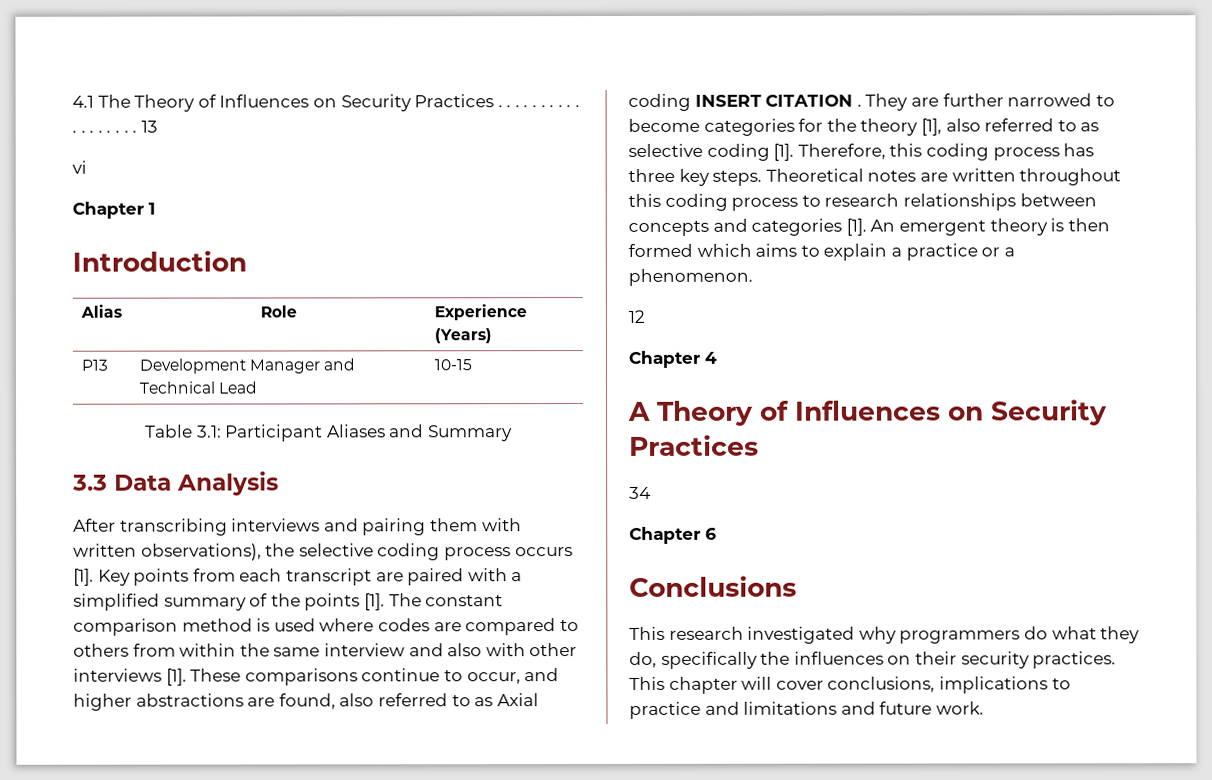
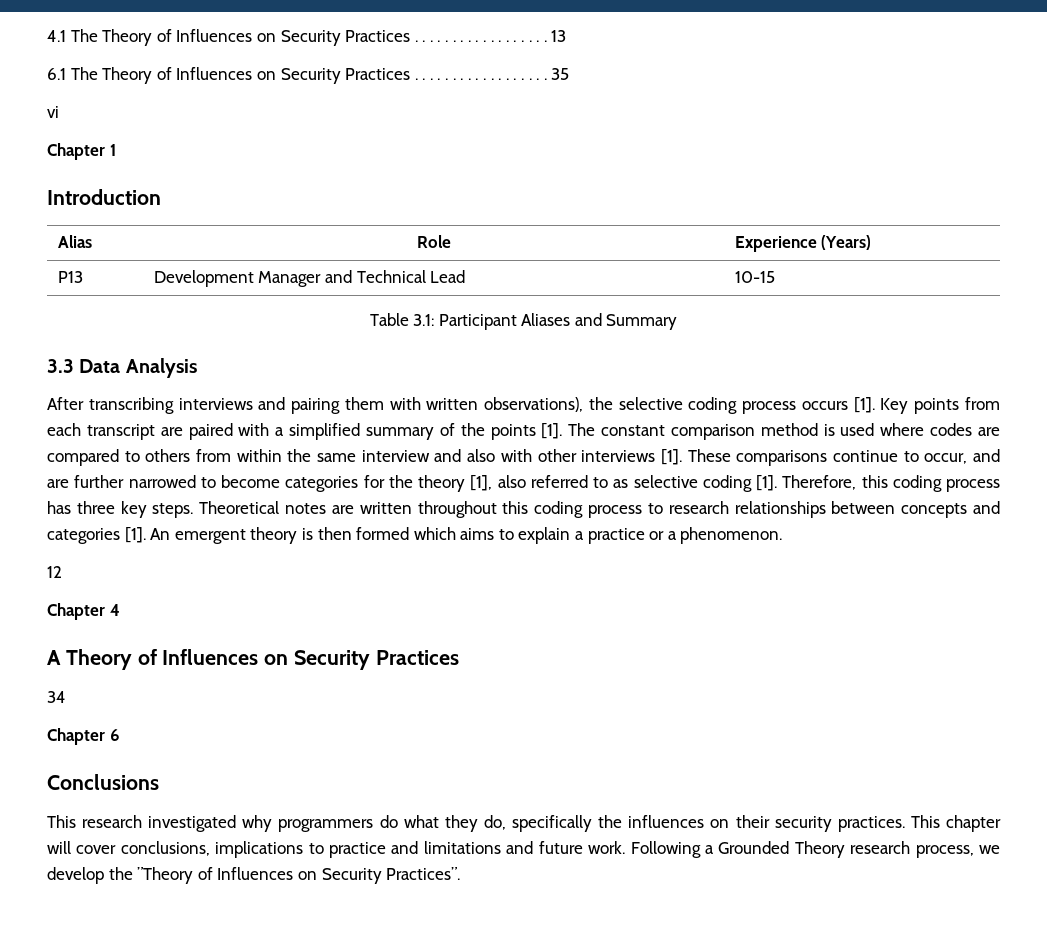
+ 6.1 The Theory of Influences on Security Practices . . . . . . . . . . . . . . . . . . 35
- These comparisons continue to occur, and higher abstractions are found, also referred to as Axial coding INSERT CITATION . They are further narrowed to become categories for the theory [1], also referred to as selective coding [1].
+ These comparisons continue to occur, and are further narrowed to become categories for the theory [1], also referred to as selective coding [1].
+ Following a Grounded Theory research process, we develop the ”Theory of Influences on Security Practices”.

